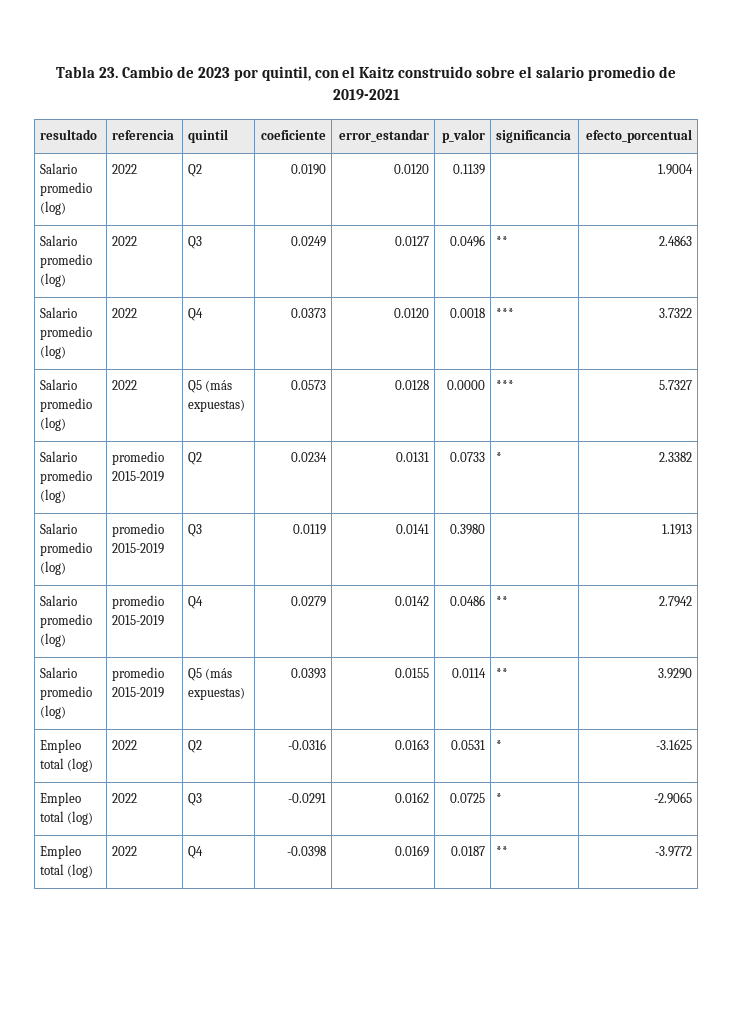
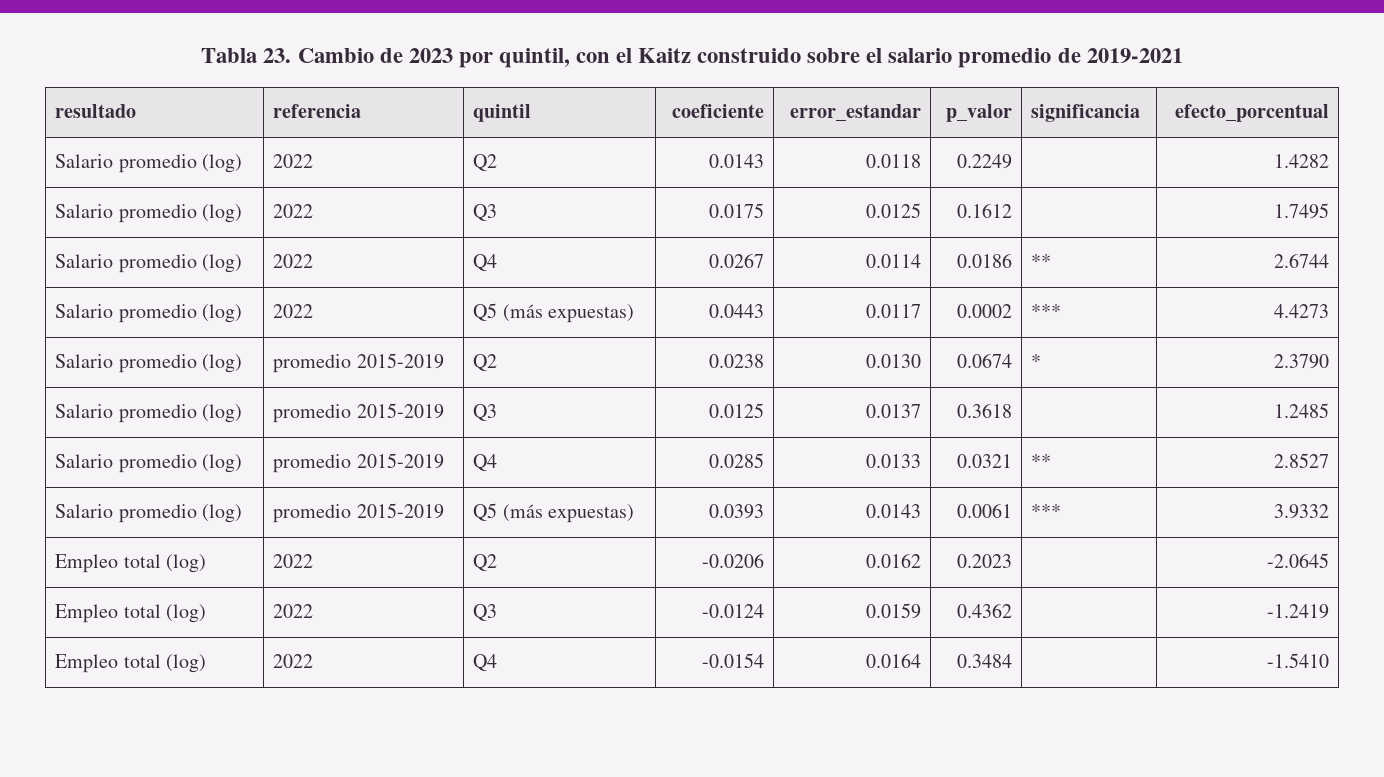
- Salario promedio (log) | 2022 | Q2 | 0.0190 | 0.0120 | 0.1139 | | 1.9004
+ Salario promedio (log) | 2022 | Q2 | 0.0143 | 0.0118 | 0.2249 | | 1.4282
- Salario promedio (log) | 2022 | Q3 | 0.0249 | 0.0127 | 0.0496 | ** | 2.4863
+ Salario promedio (log) | 2022 | Q3 | 0.0175 | 0.0125 | 0.1612 | | 1.7495
- Salario promedio (log) | 2022 | Q4 | 0.0373 | 0.0120 | 0.0018 | *** | 3.7322
+ Salario promedio (log) | 2022 | Q4 | 0.0267 | 0.0114 | 0.0186 | ** | 2.6744
- Salario promedio (log) | 2022 | Q5 (más expuestas) | 0.0573 | 0.0128 | 0.0000 | *** | 5.7327
+ Salario promedio (log) | 2022 | Q5 (más expuestas) | 0.0443 | 0.0117 | 0.0002 | *** | 4.4273
- Salario promedio (log) | promedio 2015-2019 | Q2 | 0.0234 | 0.0131 | 0.0733 | * | 2.3382
+ Salario promedio (log) | promedio 2015-2019 | Q2 | 0.0238 | 0.0130 | 0.0674 | * | 2.3790
- Salario promedio (log) | promedio 2015-2019 | Q3 | 0.0119 | 0.0141 | 0.3980 | | 1.1913
+ Salario promedio (log) | promedio 2015-2019 | Q3 | 0.0125 | 0.0137 | 0.3618 | | 1.2485
- Salario promedio (log) | promedio 2015-2019 | Q4 | 0.0279 | 0.0142 | 0.0486 | ** | 2.7942
+ Salario promedio (log) | promedio 2015-2019 | Q4 | 0.0285 | 0.0133 | 0.0321 | ** | 2.8527
- Salario promedio (log) | promedio 2015-2019 | Q5 (más expuestas) | 0.0393 | 0.0155 | 0.0114 | ** | 3.9290
+ Salario promedio (log) | promedio 2015-2019 | Q5 (más expuestas) | 0.0393 | 0.0143 | 0.0061 | *** | 3.9332
- Empleo total (log) | 2022 | Q2 | -0.0316 | 0.0163 | 0.0531 | * | -3.1625
+ Empleo total (log) | 2022 | Q2 | -0.0206 | 0.0162 | 0.2023 | | -2.0645
- Empleo total (log) | 2022 | Q3 | -0.0291 | 0.0162 | 0.0725 | * | -2.9065
+ Empleo total (log) | 2022 | Q3 | -0.0124 | 0.0159 | 0.4362 | | -1.2419
- Empleo total (log) | 2022 | Q4 | -0.0398 | 0.0169 | 0.0187 | ** | -3.9772
+ Empleo total (log) | 2022 | Q4 | -0.0154 | 0.0164 | 0.3484 | | -1.5410

